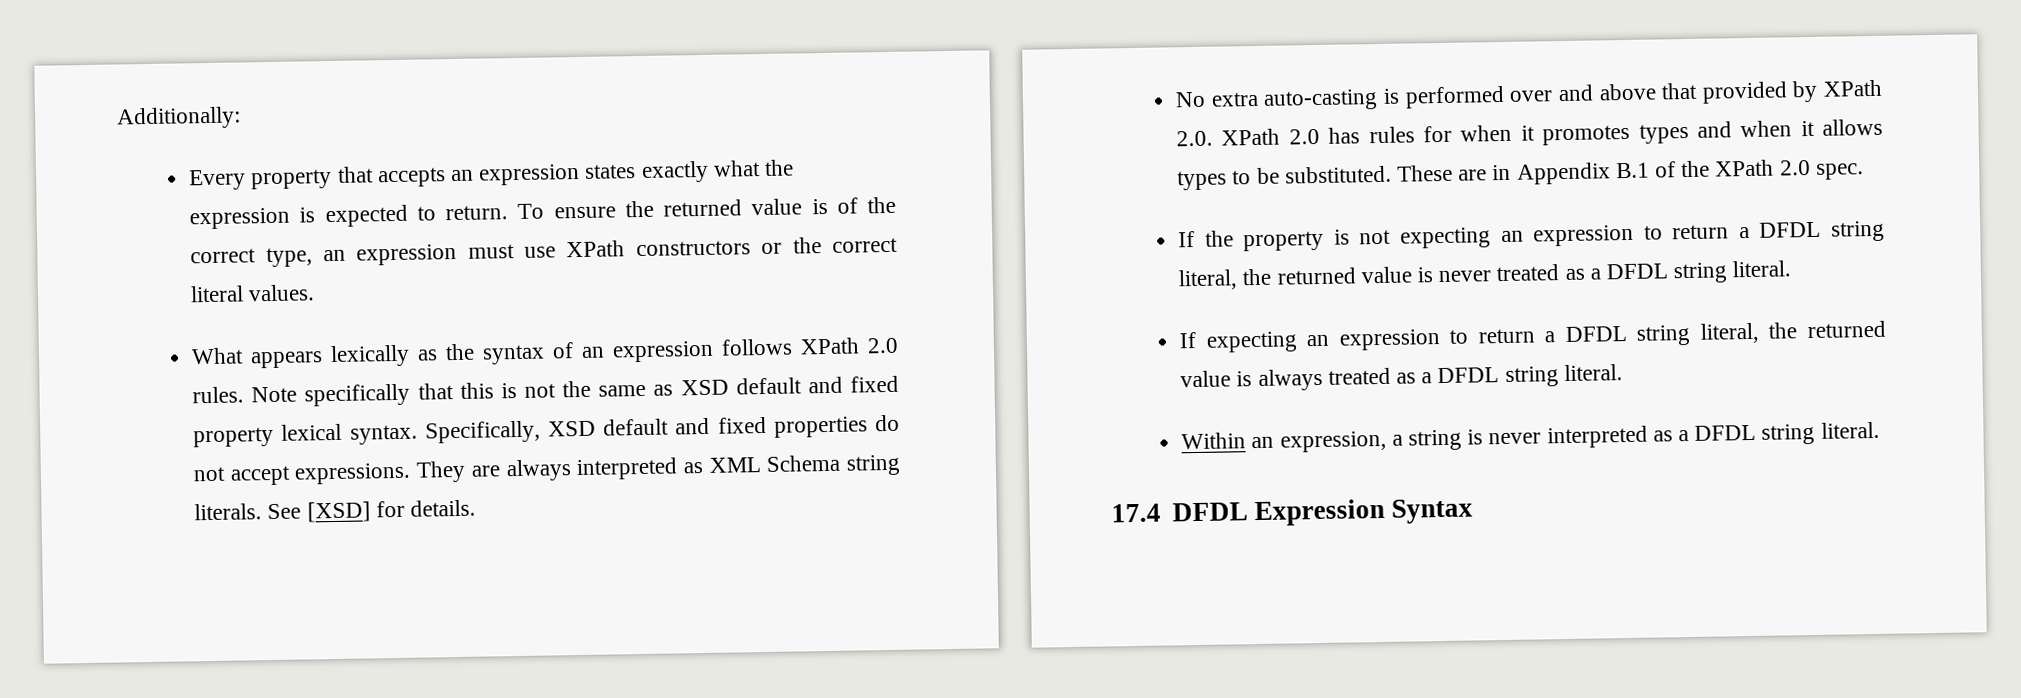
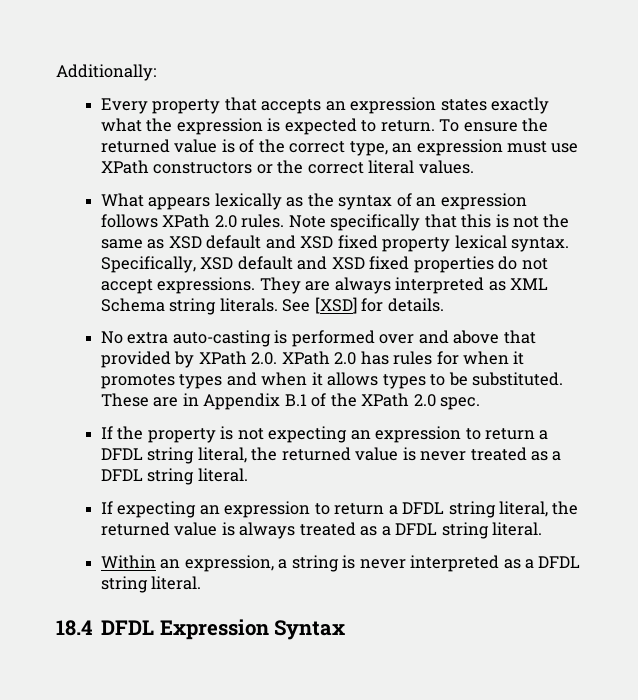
- Note specifically that this is not the same as XSD default and fixed property lexical syntax.
+ Note specifically that this is not the same as XSD default and XSD fixed property lexical syntax.
- Specifically, XSD default and fixed properties do not accept expressions.
+ Specifically, XSD default and XSD fixed properties do not accept expressions.
- 17.4 DFDL Expression Syntax
+ 18.4 DFDL Expression Syntax

